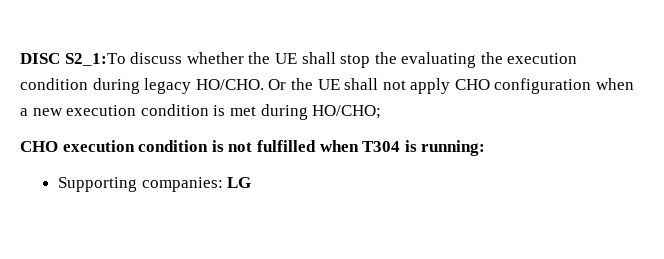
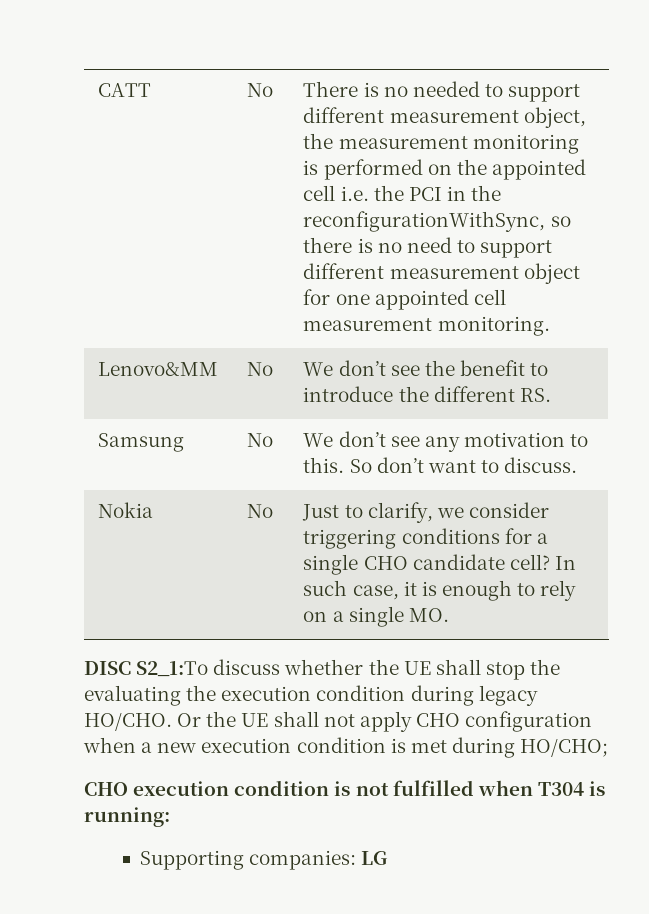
+ CATT | No | There is no needed to support different measurement object, the measurement monitoring is performed on the appointed cell i.e. the PCI in the reconfigurationWithSync, so there is no need to support different measurement object for one appointed cell measurement monitoring.
+ Lenovo&MM | No | We don’t see the benefit to introduce the different RS.
+ Samsung | No | We don’t see any motivation to this. So don’t want to discuss.
+ Nokia | No | Just to clarify, we consider triggering conditions for a single CHO candidate cell? In such case, it is enough to rely on a single MO.

